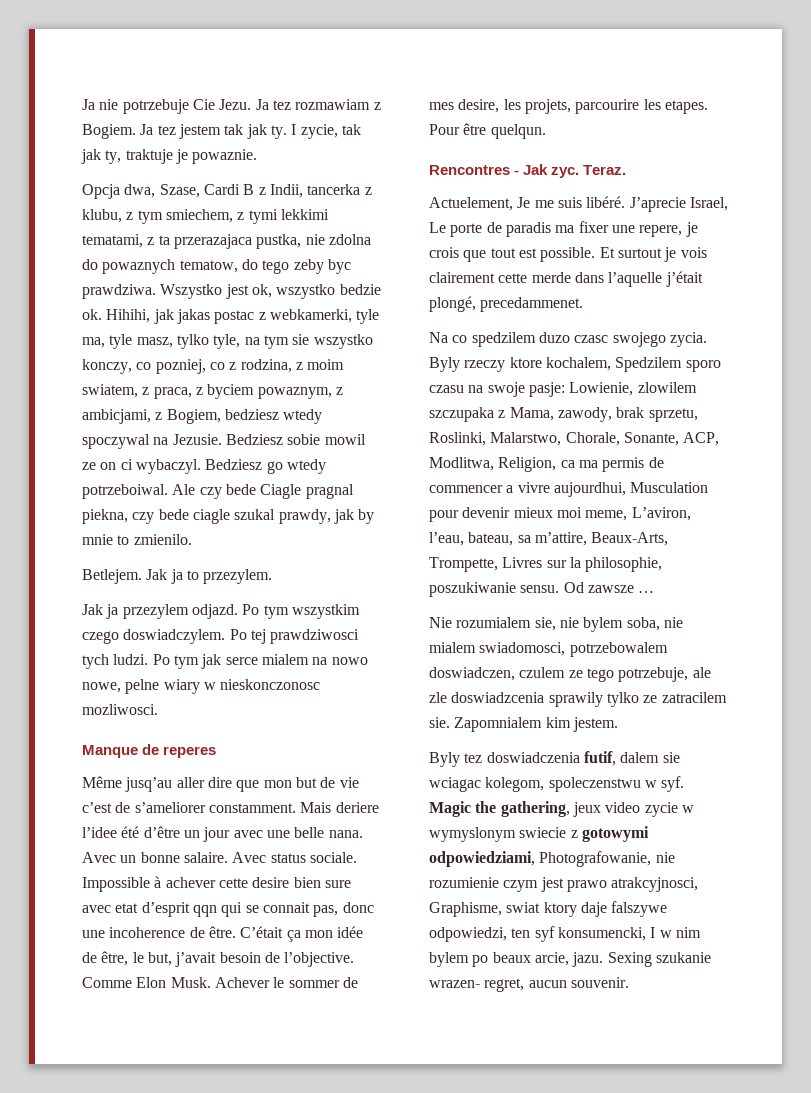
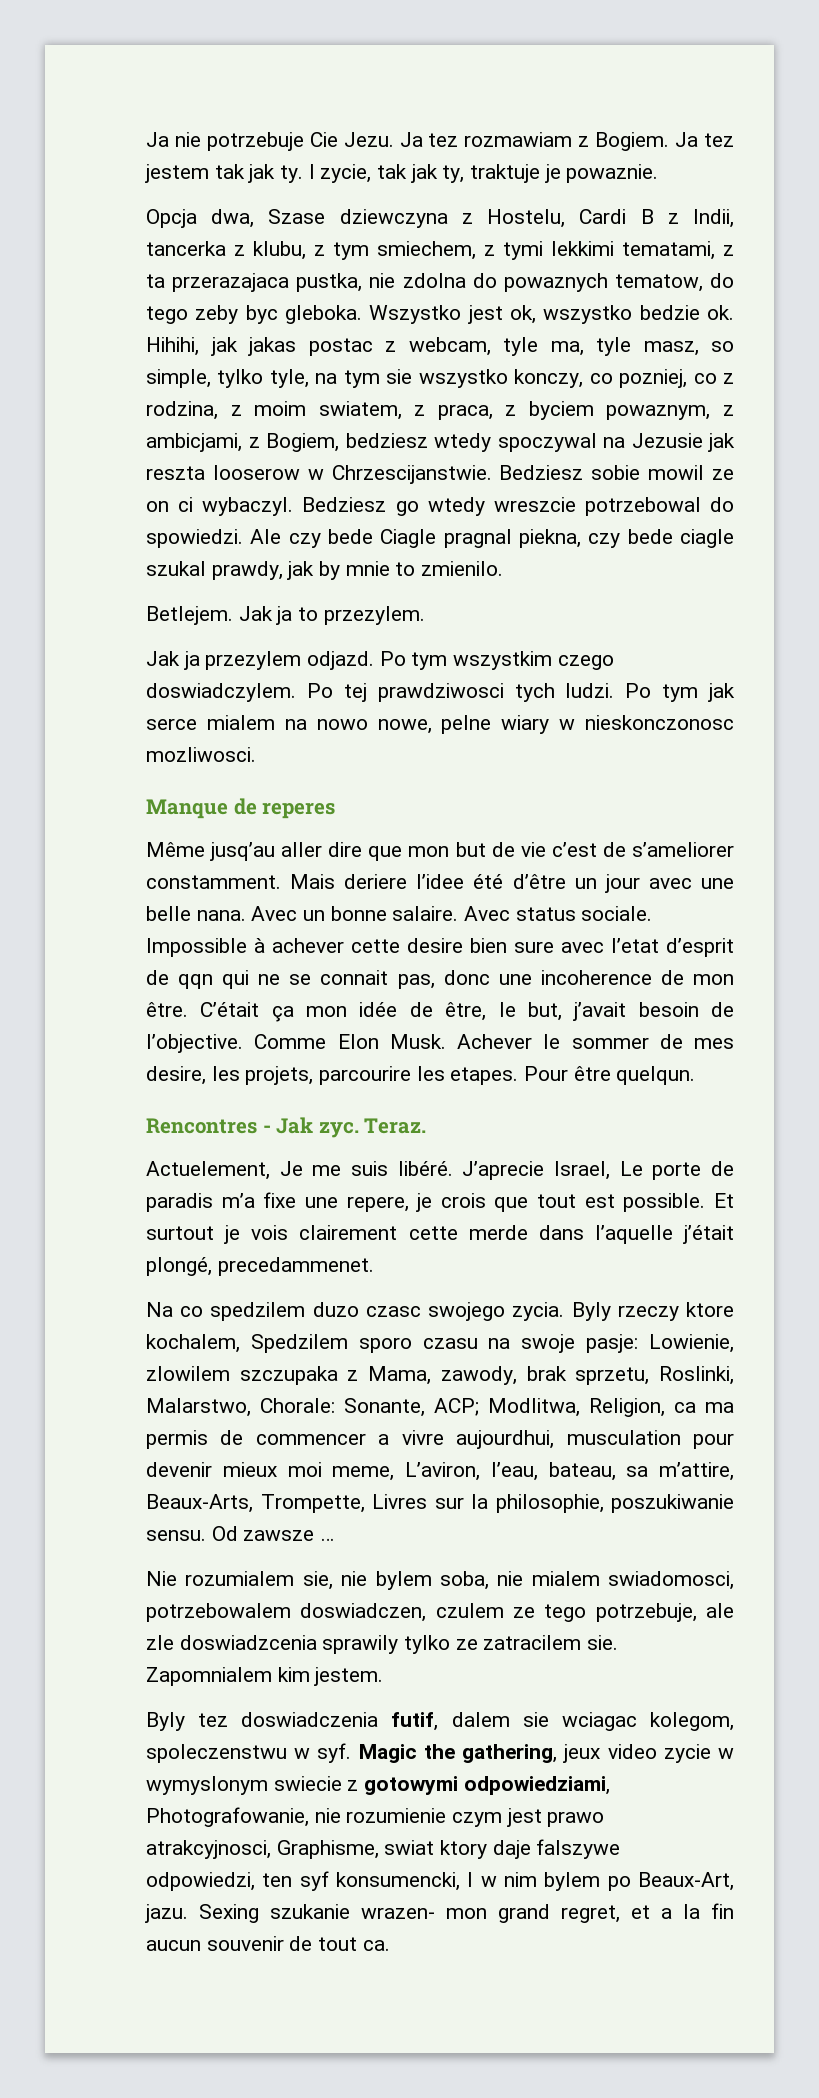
- Opcja dwa, Szase, Cardi B z Indii, tancerka z klubu, z tym smiechem, z tymi lekkimi tematami, z ta przerazajaca pustka, nie zdolna do powaznych tematow, do tego zeby byc prawdziwa.
+ Opcja dwa, Szase dziewczyna z Hostelu, Cardi B z Indii, tancerka z klubu, z tym smiechem, z tymi lekkimi tematami, z ta przerazajaca pustka, nie zdolna do powaznych tematow, do tego zeby byc gleboka.
- Hihihi, jak jakas postac z webkamerki, tyle ma, tyle masz, tylko tyle, na tym sie wszystko konczy, co pozniej, co z rodzina, z moim swiatem, z praca, z byciem powaznym, z ambicjami, z Bogiem, bedziesz wtedy spoczywal na Jezusie.
+ Hihihi, jak jakas postac z webcam, tyle ma, tyle masz, so simple, tylko tyle, na tym sie wszystko konczy, co pozniej, co z rodzina, z moim swiatem, z praca, z byciem powaznym, z ambicjami, z Bogiem, bedziesz wtedy spoczywal na Jezusie jak reszta looserow w Chrzescijanstwie.
- Bedziesz go wtedy potrzeboiwal.
+ Bedziesz go wtedy wreszcie potrzebowal do spowiedzi.
- Impossible à achever cette desire bien sure avec etat d’esprit qqn qui se connait pas, donc une incoherence de être.
+ Impossible à achever cette desire bien sure avec l’etat d’esprit de qqn qui ne se connait pas, donc une incoherence de mon être.
- J’aprecie Israel, Le porte de paradis ma fixer une repere, je crois que tout est possible.
+ J’aprecie Israel, Le porte de paradis m’a fixe une repere, je crois que tout est possible.
- Byly rzeczy ktore kochalem, Spedzilem sporo czasu na swoje pasje: Lowienie, zlowilem szczupaka z Mama, zawody, brak sprzetu, Roslinki, Malarstwo, Chorale, Sonante, ACP, Modlitwa, Religion, ca ma permis de commencer a vivre aujourdhui, Musculation pour devenir mieux moi meme, L’aviron, l’eau, bateau, sa m’attire, Beaux-Arts, Trompette, Livres sur la philosophie, poszukiwanie sensu.
+ Byly rzeczy ktore kochalem, Spedzilem sporo czasu na swoje pasje: Lowienie, zlowilem szczupaka z Mama, zawody, brak sprzetu, Roslinki, Malarstwo, Chorale: Sonante, ACP; Modlitwa, Religion, ca ma permis de commencer a vivre aujourdhui, musculation pour devenir mieux moi meme, L’aviron, l’eau, bateau, sa m’attire, Beaux-Arts, Trompette, Livres sur la philosophie, poszukiwanie sensu.
- Magic the gathering, jeux video zycie w wymyslonym swiecie z gotowymi odpowiedziami, Photografowanie, nie rozumienie czym jest prawo atrakcyjnosci, Graphisme, swiat ktory daje falszywe odpowiedzi, ten syf konsumencki, I w nim bylem po beaux arcie, jazu.
+ Magic the gathering, jeux video zycie w wymyslonym swiecie z gotowymi odpowiedziami, Photografowanie, nie rozumienie czym jest prawo atrakcyjnosci, Graphisme, swiat ktory daje falszywe odpowiedzi, ten syf konsumencki, I w nim bylem po Beaux-Art, jazu.
- Sexing szukanie wrazen- regret, aucun souvenir.
+ Sexing szukanie wrazen- mon grand regret, et a la fin aucun souvenir de tout ca.

